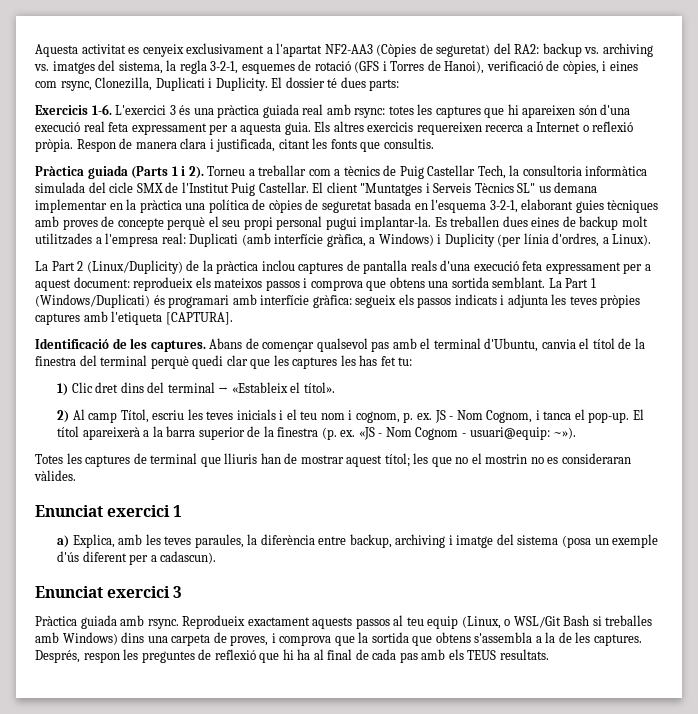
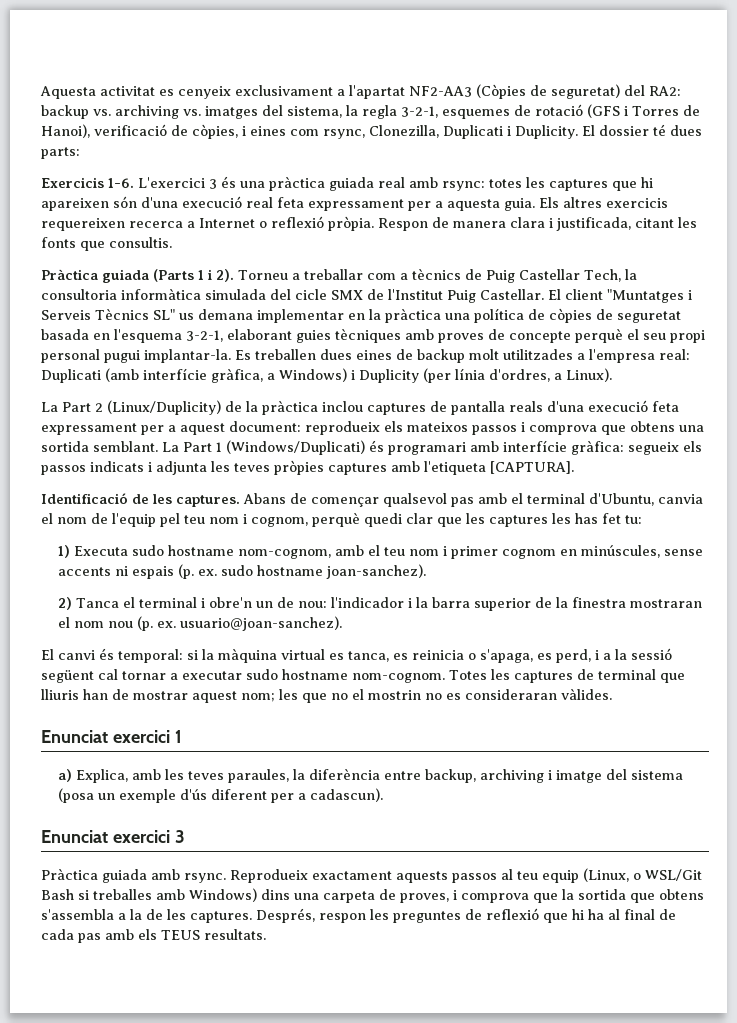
- Abans de començar qualsevol pas amb el terminal d'Ubuntu, canvia el títol de la finestra del terminal perquè quedi clar que les captures les has fet tu:
+ Abans de començar qualsevol pas amb el terminal d'Ubuntu, canvia el nom de l'equip pel teu nom i cognom, perquè quedi clar que les captures les has fet tu:
- 1) Clic dret dins del terminal → «Estableix el títol».
- 2) Al camp Títol, escriu les teves inicials i el teu nom i cognom, p. ex. JS - Nom Cognom, i tanca el pop-up. El títol apareixerà a la barra superior de la finestra (p. ex. «JS - Nom Cognom - usuari@equip: ~»).
- Totes les captures de terminal que lliuris han de mostrar aquest títol; les que no el mostrin no es consideraran vàlides.
+ 1) Executa sudo hostname nom-cognom, amb el teu nom i primer cognom en minúscules, sense accents ni espais (p. ex. sudo hostname joan-sanchez).
+ 2) Tanca el terminal i obre'n un de nou: l'indicador i la barra superior de la finestra mostraran el nom nou (p. ex. usuario@joan-sanchez).
+ El canvi és temporal: si la màquina virtual es tanca, es reinicia o s'apaga, es perd, i a la sessió següent cal tornar a executar sudo hostname nom-cognom. Totes les captures de terminal que lliuris han de mostrar aquest nom; les que no el mostrin no es consideraran vàlides.

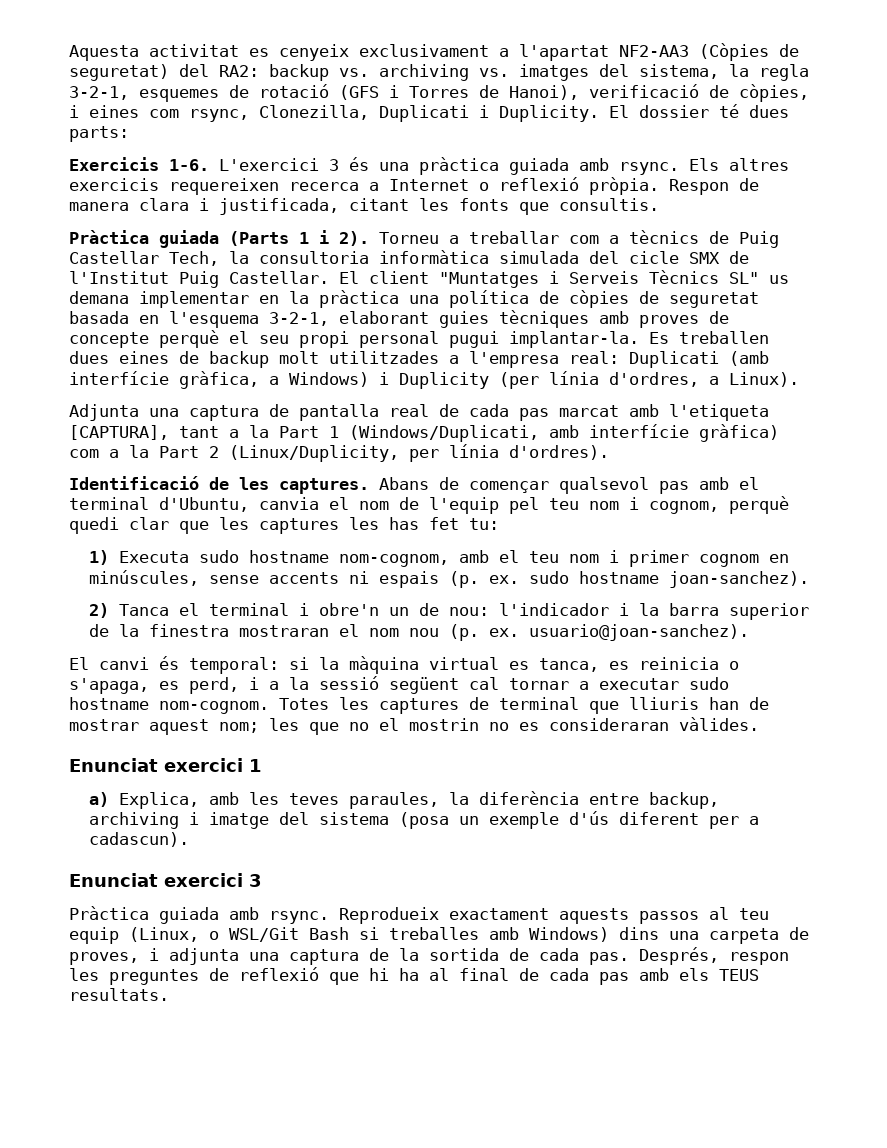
- L'exercici 3 és una pràctica guiada real amb rsync: totes les captures que hi apareixen són d'una execució real feta expressament per a aquesta guia.
+ L'exercici 3 és una pràctica guiada amb rsync.
- La Part 2 (Linux/Duplicity) de la pràctica inclou captures de pantalla reals d'una execució feta expressament per a aquest document: reprodueix els mateixos passos i comprova que obtens una sortida semblant. La Part 1 (Windows/Duplicati) és programari amb interfície gràfica: segueix els passos indicats i adjunta les teves pròpies captures amb l'etiqueta [CAPTURA].
+ Adjunta una captura de pantalla real de cada pas marcat amb l'etiqueta [CAPTURA], tant a la Part 1 (Windows/Duplicati, amb interfície gràfica) com a la Part 2 (Linux/Duplicity, per línia d'ordres).
- Reprodueix exactament aquests passos al teu equip (Linux, o WSL/Git Bash si treballes amb Windows) dins una carpeta de proves, i comprova que la sortida que obtens s'assembla a la de les captures.
+ Reprodueix exactament aquests passos al teu equip (Linux, o WSL/Git Bash si treballes amb Windows) dins una carpeta de proves, i adjunta una captura de la sortida de cada pas.

